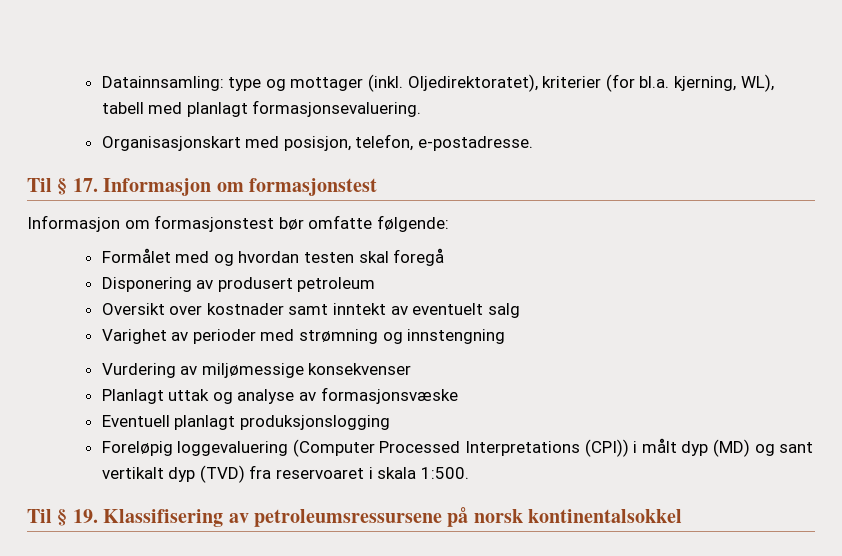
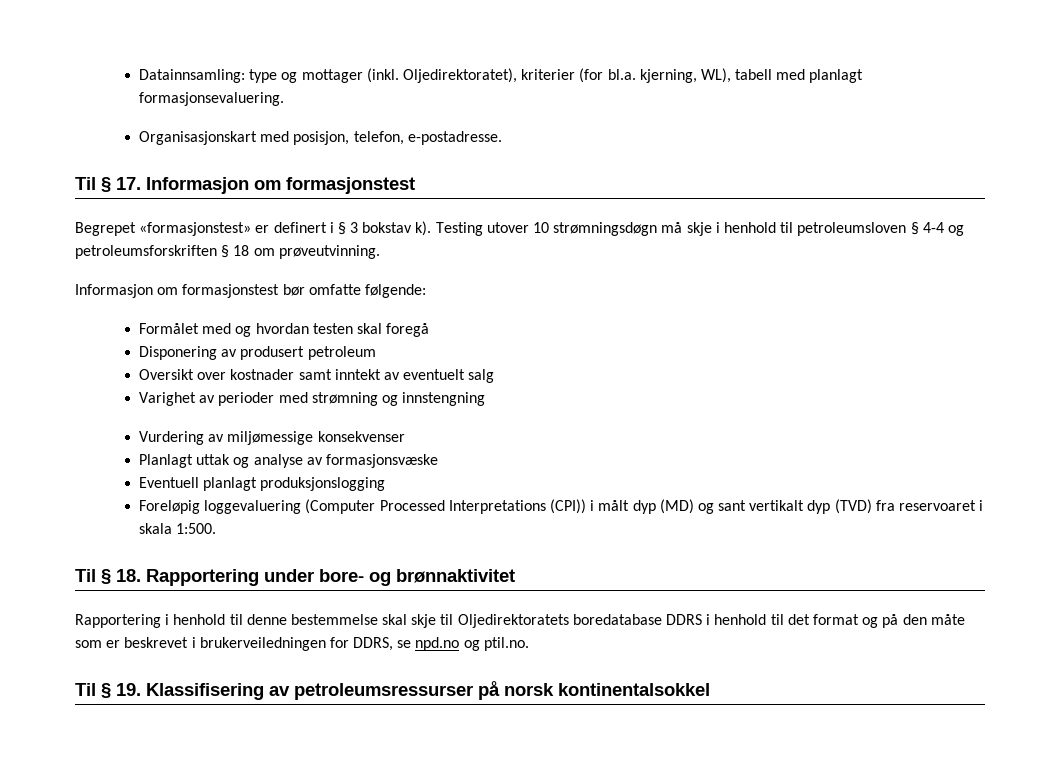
+ Begrepet «formasjonstest» er definert i § 3 bokstav k). Testing utover 10 strømningsdøgn må skje i henhold til petroleumsloven § 4-4 og petroleumsforskriften § 18 om prøveutvinning.
+ Til § 18. Rapportering under bore- og brønnaktivitet
+ Rapportering i henhold til denne bestemmelse skal skje til Oljedirektoratets boredatabase DDRS i henhold til det format og på den måte som er beskrevet i brukerveiledningen for DDRS, se npd.no og ptil.no.
- Til § 19. Klassifisering av petroleumsressursene på norsk kontinentalsokkel
+ Til § 19. Klassifisering av petroleumsressurser på norsk kontinentalsokkel

